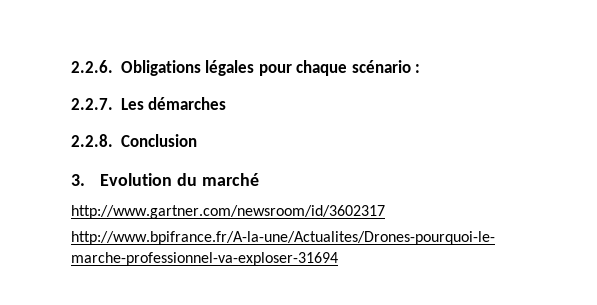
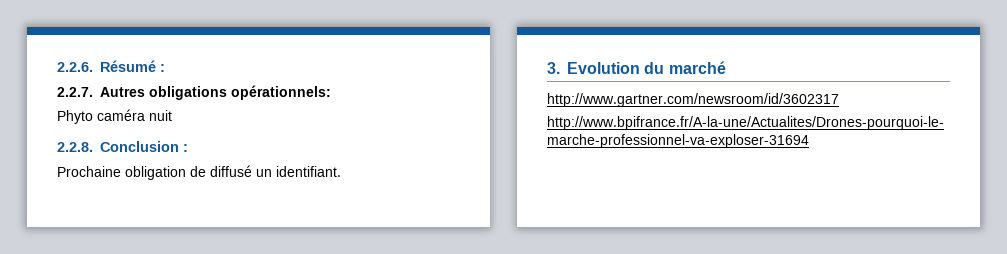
- 2.2.6. Obligations légales pour chaque scénario :
- 2.2.7. Les démarches
- 2.2.8. Conclusion
+ 2.2.6. Résumé :
+ 2.2.7. Autres obligations opérationnels:
+ Phyto caméra nuit
+ 2.2.8. Conclusion :
+ Prochaine obligation de diffusé un identifiant.

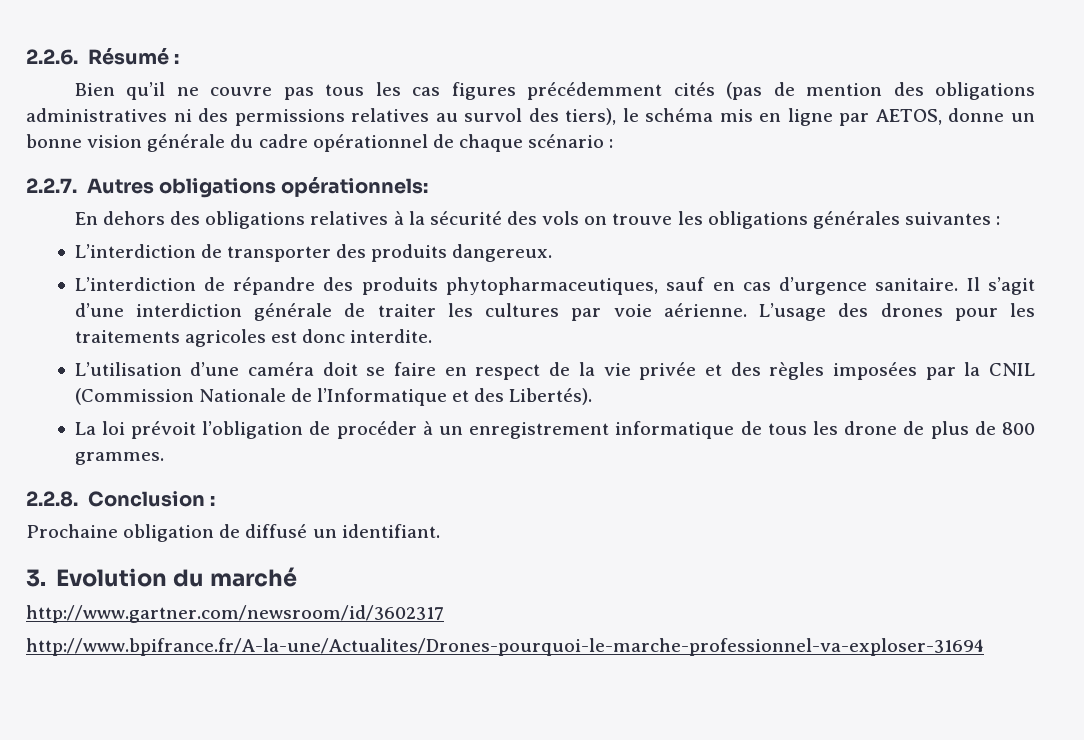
+ Bien qu’il ne couvre pas tous les cas figures précédemment cités (pas de mention des obligations administratives ni des permissions relatives au survol des tiers), le schéma mis en ligne par AETOS, donne un bonne vision générale du cadre opérationnel de chaque scénario :
  2.2.7. Autres obligations opérationnels:
- Phyto caméra nuit
+ En dehors des obligations relatives à la sécurité des vols on trouve les obligations générales suivantes :
+ L’interdiction de transporter des produits dangereux.
+ L’interdiction de répandre des produits phytopharmaceutiques, sauf en cas d’urgence sanitaire. Il s’agit d’une interdiction générale de traiter les cultures par voie aérienne. L’usage des drones pour les traitements agricoles est donc interdite.
+ L’utilisation d’une caméra doit se faire en respect de la vie privée et des règles imposées par la CNIL (Commission Nationale de l’Informatique et des Libertés).
+ La loi prévoit l’obligation de procéder à un enregistrement informatique de tous les drone de plus de 800 grammes.

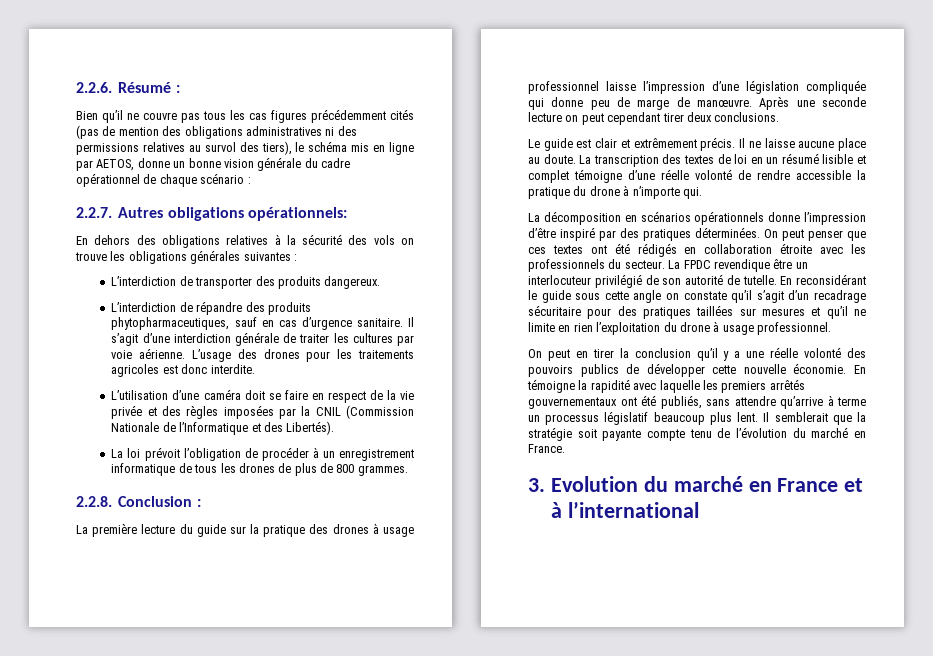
- La loi prévoit l’obligation de procéder à un enregistrement informatique de tous les drone de plus de 800 grammes.
+ La loi prévoit l’obligation de procéder à un enregistrement informatique de tous les drones de plus de 800 grammes.
- Prochaine obligation de diffusé un identifiant.
+ La première lecture du guide sur la pratique des drones à usage professionnel laisse l’impression d’une législation compliquée qui donne peu de marge de manœuvre. Après une seconde lecture on peut cependant tirer deux conclusions.
+ Le guide est clair et extrêmement précis. Il ne laisse aucune place au doute. La transcription des textes de loi en un résumé lisible et complet témoigne d’une réelle volonté de rendre accessible la pratique du drone à n’importe qui.
+ La décomposition en scénarios opérationnels donne l’impression d’être inspiré par des pratiques déterminées. On peut penser que ces textes ont été rédigés en collaboration étroite avec les professionnels du secteur. La FPDC revendique être un interlocuteur privilégié de son autorité de tutelle. En reconsidérant le guide sous cette angle on constate qu’il s’agit d’un recadrage sécuritaire pour des pratiques taillées sur mesures et qu’il ne limite en rien l’exploitation du drone à usage professionnel.
+ On peut en tirer la conclusion qu’il y a une réelle volonté des pouvoirs publics de développer cette nouvelle économie. En témoigne la rapidité avec laquelle les premiers arrêtés gouvernementaux ont été publiés, sans attendre qu’arrive à terme un processus législatif beaucoup plus lent. Il semblerait que la stratégie soit payante compte tenu de l’évolution du marché en France.
- 3. Evolution du marché
- http://www.gartner.com/newsroom/id/3602317
- http://www.bpifrance.fr/A-la-une/Actualites/Drones-pourquoi-le-marche-professionnel-va-exploser-31694
+ 3. Evolution du marché en France et à l’international

